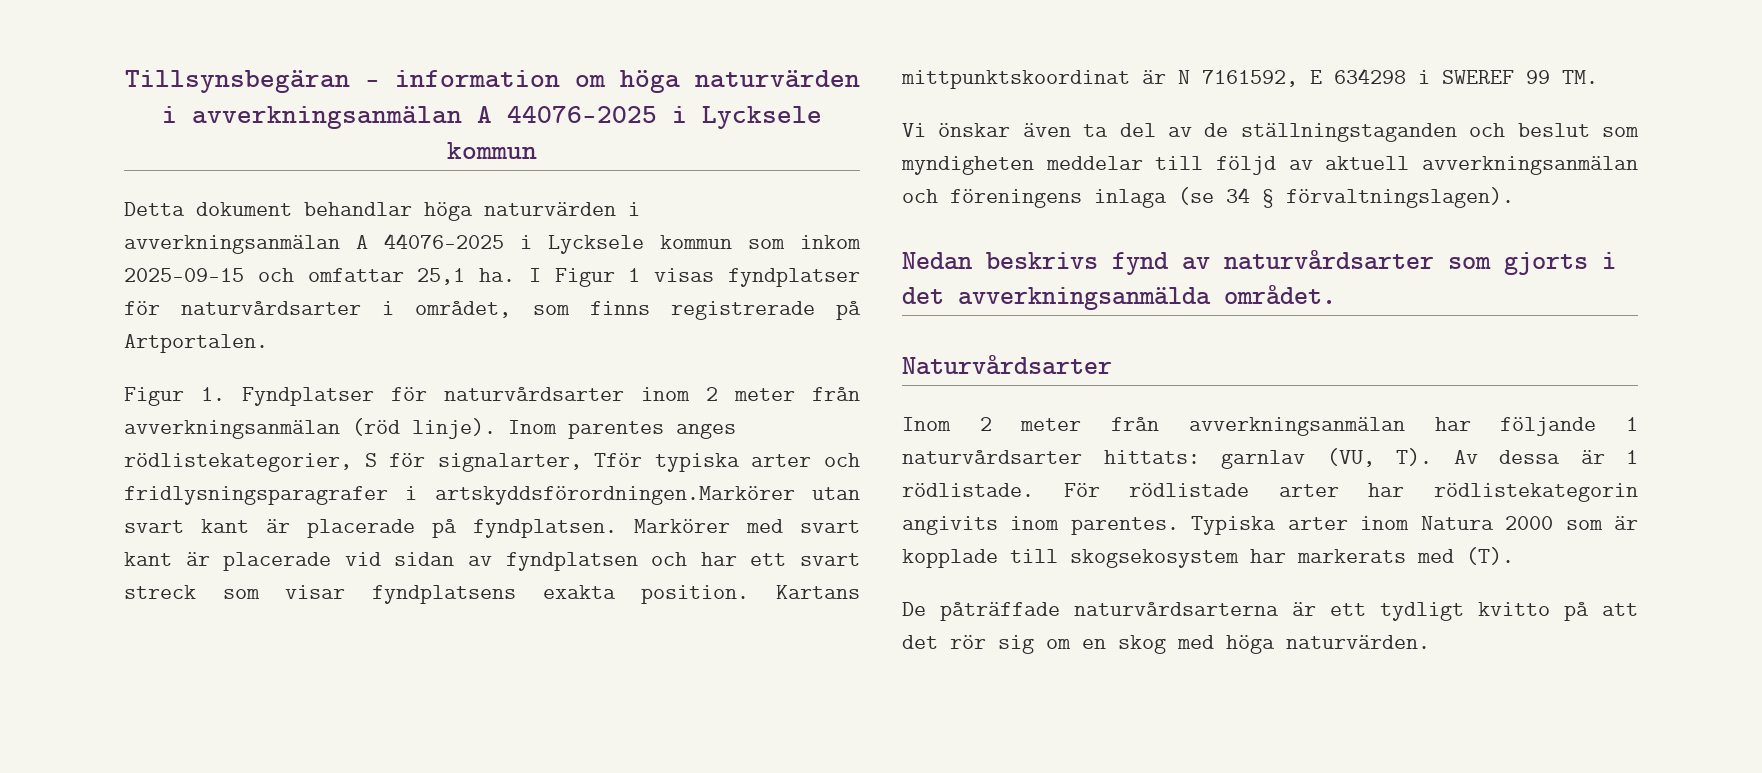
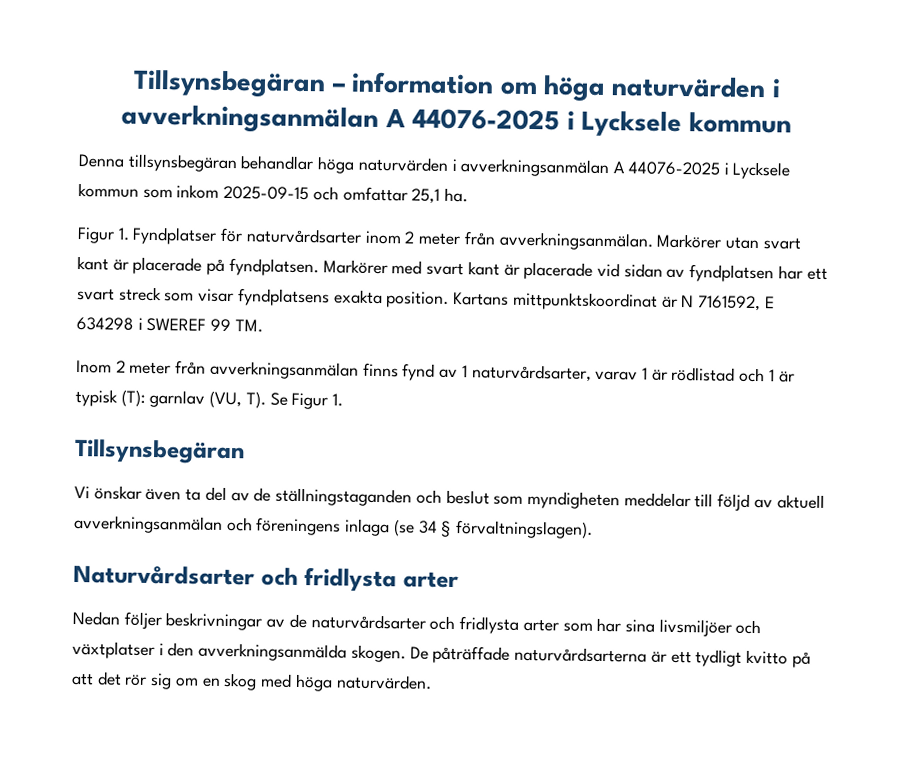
- Detta dokument behandlar höga naturvärden i avverkningsanmälan A 44076-2025 i Lycksele kommun som inkom 2025-09-15 och omfattar 25,1 ha. I Figur 1 visas fyndplatser för naturvårdsarter i området, som finns registrerade på Artportalen.
+ Denna tillsynsbegäran behandlar höga naturvärden i avverkningsanmälan A 44076-2025 i Lycksele kommun som inkom 2025-09-15 och omfattar 25,1 ha.
- Figur 1. Fyndplatser för naturvårdsarter inom 2 meter från avverkningsanmälan (röd linje). Inom parentes anges rödlistekategorier, S för signalarter, Tför typiska arter och fridlysningsparagrafer i artskyddsförordningen.Markörer utan svart kant är placerade på fyndplatsen.
+ Figur 1. Fyndplatser för naturvårdsarter inom 2 meter från avverkningsanmälan. Markörer utan svart kant är placerade på fyndplatsen.
- Markörer med svart kant är placerade vid sidan av fyndplatsen och har ett svart streck som visar fyndplatsens exakta position.
+ Markörer med svart kant är placerade vid sidan av fyndplatsen har ett svart streck som visar fyndplatsens exakta position.
+ Inom 2 meter från avverkningsanmälan finns fynd av 1 naturvårdsarter, varav 1 är rödlistad och 1 är typisk (T): garnlav (VU, T). Se Figur 1.
+ Tillsynsbegäran
- Nedan beskrivs fynd av naturvårdsarter som gjorts i det avverkningsanmälda området.
- Naturvårdsarter
- Inom 2 meter från avverkningsanmälan har följande 1 naturvårdsarter hittats: garnlav (VU, T). Av dessa är 1 rödlistade. För rödlistade arter har rödlistekategorin angivits inom parentes. Typiska arter inom Natura 2000 som är kopplade till skogsekosystem har markerats med (T).
- De påträffade naturvårdsarterna är ett tydligt kvitto på att det rör sig om en skog med höga naturvärden.
+ Naturvårdsarter och fridlysta arter
+ Nedan följer beskrivningar av de naturvårdsarter och fridlysta arter som har sina livsmiljöer och växtplatser i den avverkningsanmälda skogen. De påträffade naturvårdsarterna är ett tydligt kvitto på att det rör sig om en skog med höga naturvärden.

